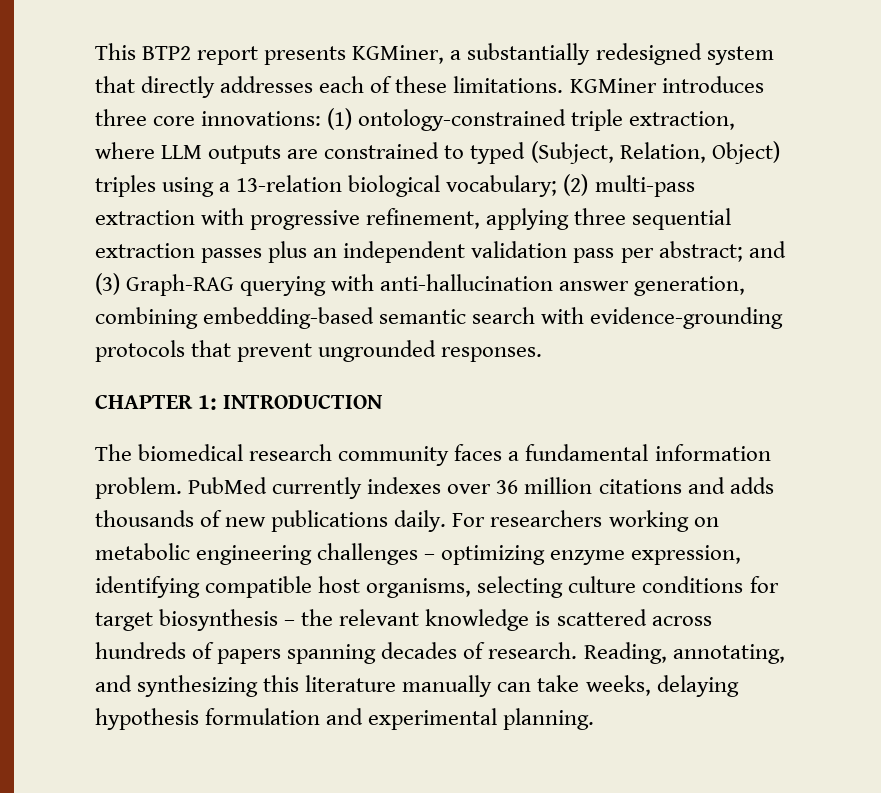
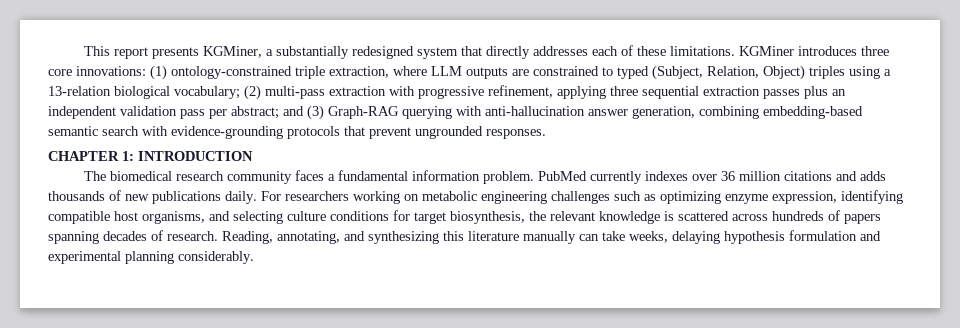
- This BTP2 report presents KGMiner, a substantially redesigned system that directly addresses each of these limitations.
+ This report presents KGMiner, a substantially redesigned system that directly addresses each of these limitations.
- For researchers working on metabolic engineering challenges – optimizing enzyme expression, identifying compatible host organisms, selecting culture conditions for target biosynthesis – the relevant knowledge is scattered across hundreds of papers spanning decades of research.
+ For researchers working on metabolic engineering challenges such as optimizing enzyme expression, identifying compatible host organisms, and selecting culture conditions for target biosynthesis, the relevant knowledge is scattered across hundreds of papers spanning decades of research.
- Reading, annotating, and synthesizing this literature manually can take weeks, delaying hypothesis formulation and experimental planning.
+ Reading, annotating, and synthesizing this literature manually can take weeks, delaying hypothesis formulation and experimental planning considerably.

